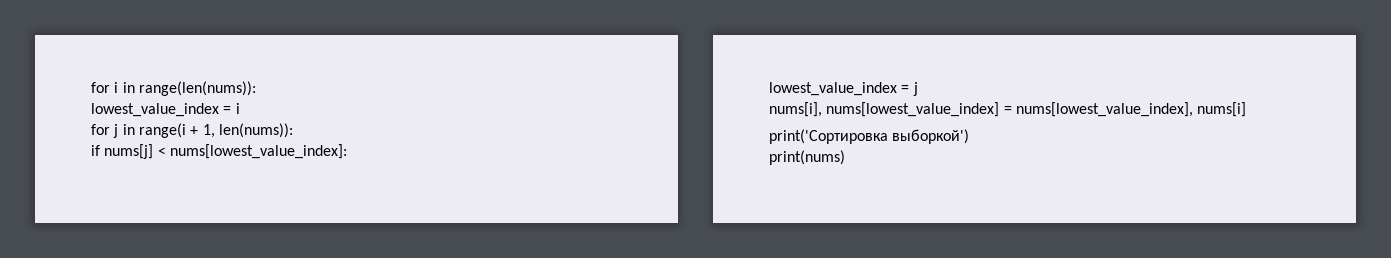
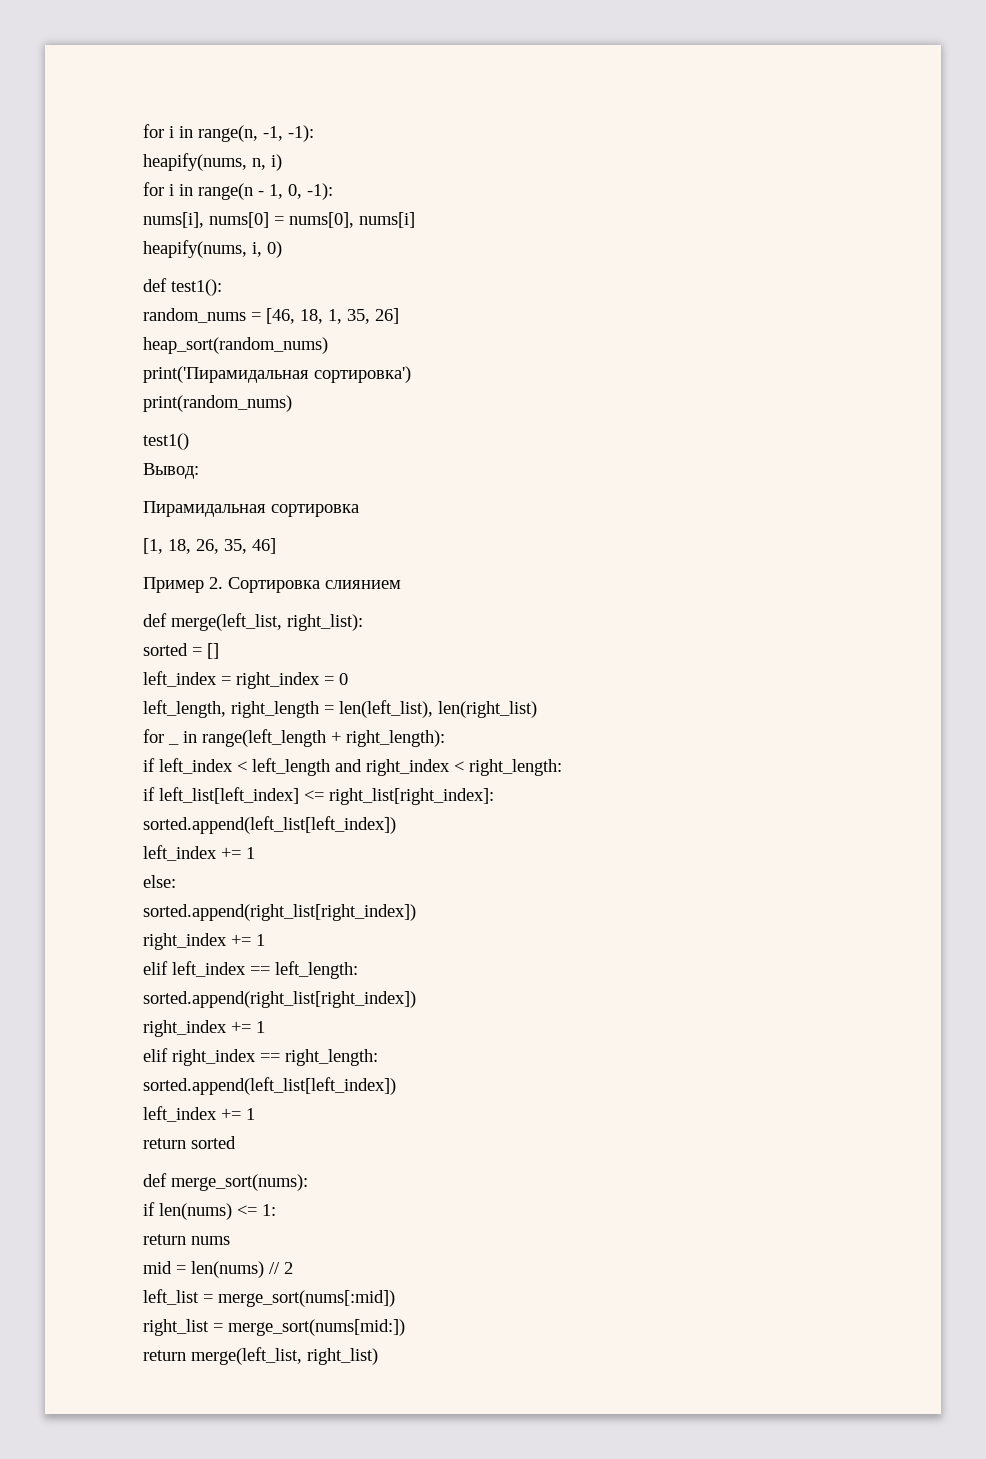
- for i in range(len(nums)):
- lowest_value_index = i
- for j in range(i + 1, len(nums)):
- if nums[j] < nums[lowest_value_index]:
- lowest_value_index = j
- nums[i], nums[lowest_value_index] = nums[lowest_value_index], nums[i]
- print('Сортировка выборкой')
- print(nums)
+ for i in range(n, -1, -1):
+ heapify(nums, n, i)
+ for i in range(n - 1, 0, -1):
+ nums[i], nums[0] = nums[0], nums[i]
+ heapify(nums, i, 0)
+ def test1():
+ random_nums = [46, 18, 1, 35, 26]
+ heap_sort(random_nums)
+ print('Пирамидальная сортировка')
+ print(random_nums)
+ test1()
+ Вывод:
+ Пирамидальная сортировка
+ [1, 18, 26, 35, 46]
+ Пример 2. Сортировка слиянием
+ def merge(left_list, right_list):
+ sorted = []
+ left_index = right_index = 0
+ left_length, right_length = len(left_list), len(right_list)
+ for _ in range(left_length + right_length):
+ if left_index < left_length and right_index < right_length:
+ if left_list[left_index] <= right_list[right_index]:
+ sorted.append(left_list[left_index])
+ left_index += 1
+ else:
+ sorted.append(right_list[right_index])
+ right_index += 1
+ elif left_index == left_length:
+ sorted.append(right_list[right_index])
+ right_index += 1
+ elif right_index == right_length:
+ sorted.append(left_list[left_index])
+ left_index += 1
+ return sorted
+ def merge_sort(nums):
+ if len(nums) <= 1:
+ return nums
+ mid = len(nums) // 2
+ left_list = merge_sort(nums[:mid])
+ right_list = merge_sort(nums[mid:])
+ return merge(left_list, right_list)

